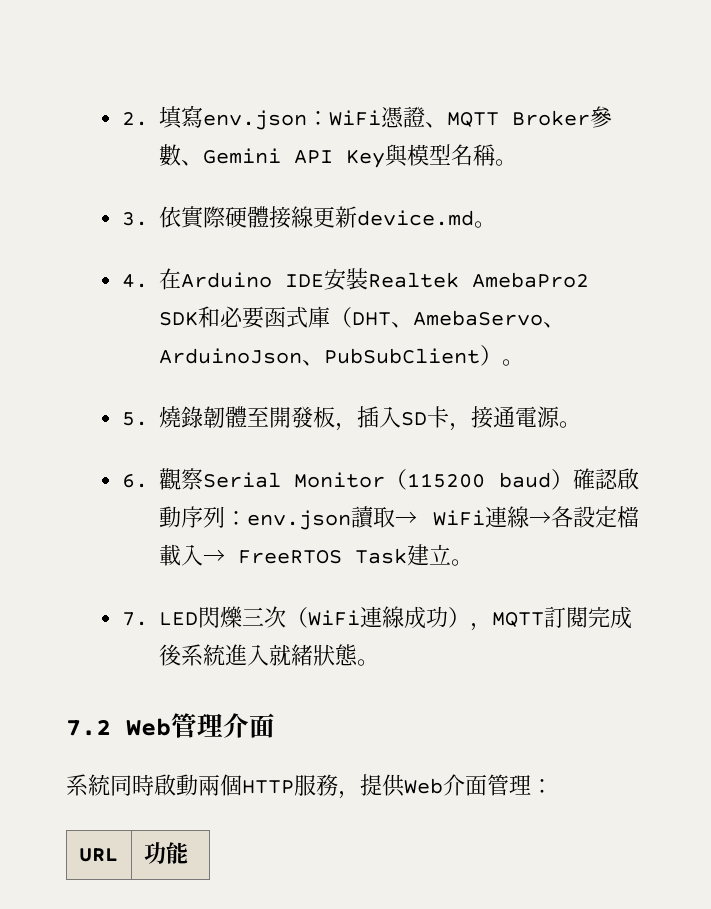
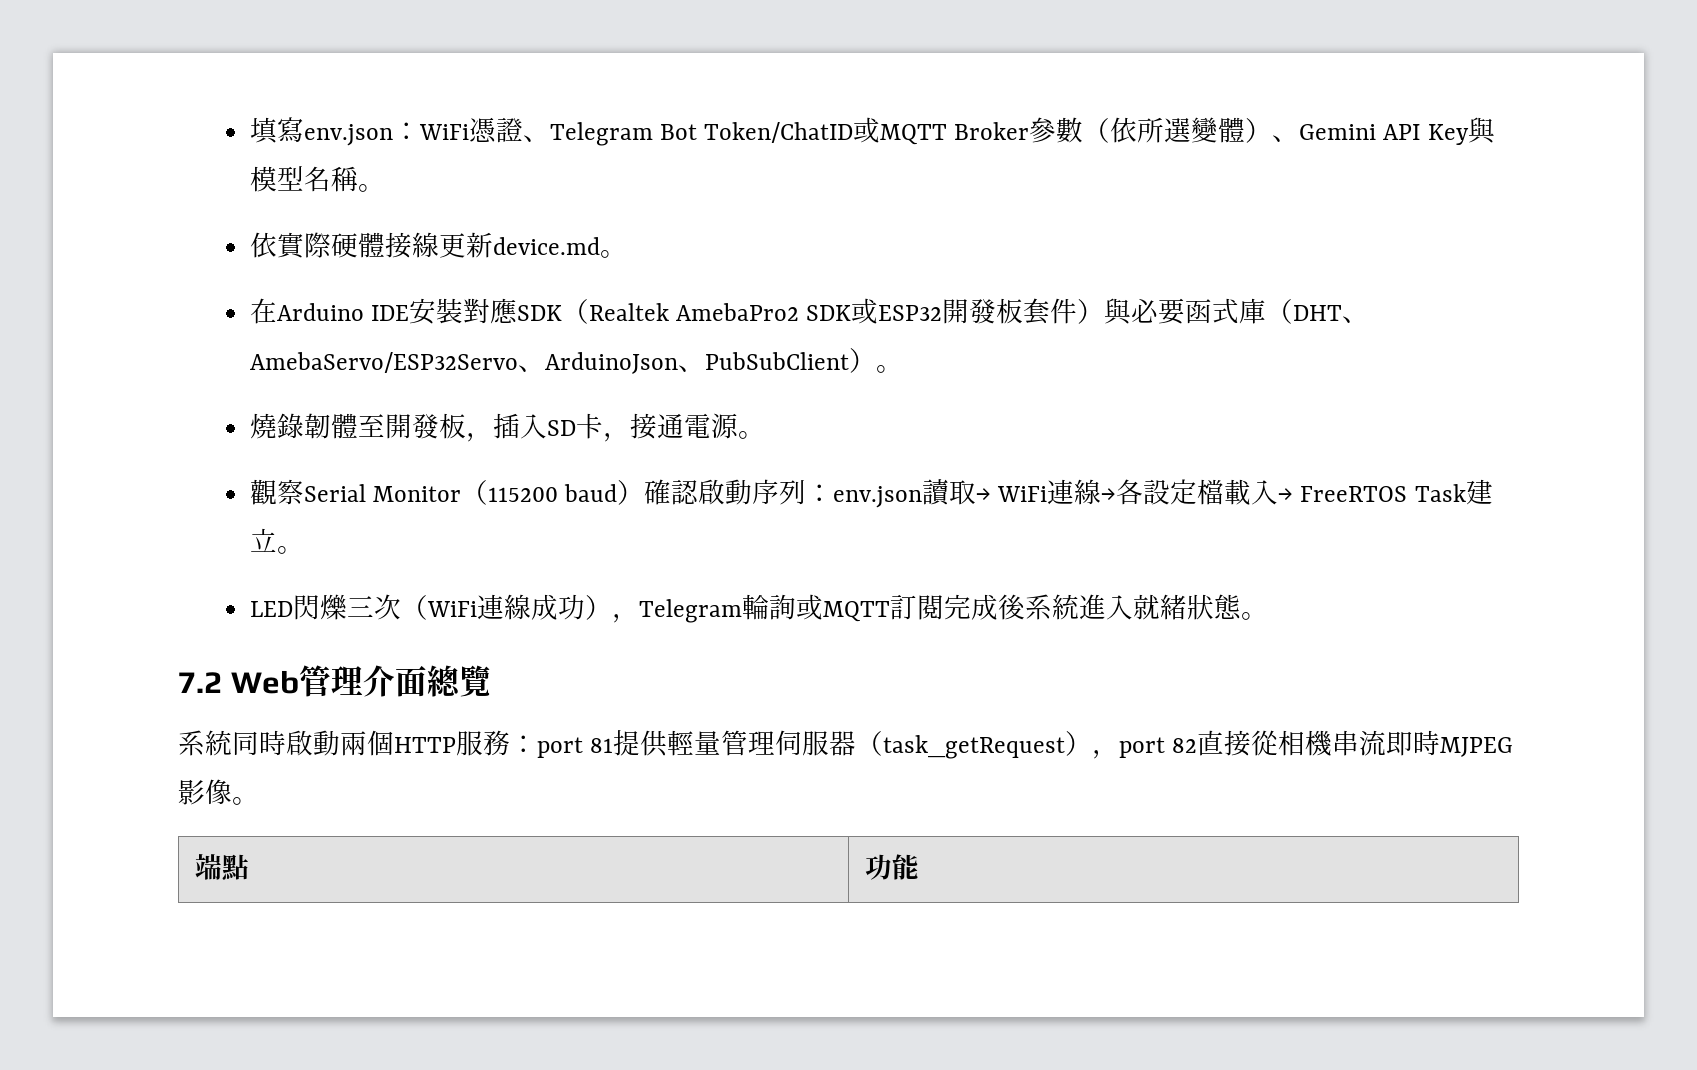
- 2.填寫env.json：WiFi憑證、MQTT Broker參數、Gemini API Key與模型名稱。
+ 填寫env.json：WiFi憑證、Telegram Bot Token/ChatID或MQTT Broker參數（依所選變體）、Gemini API Key與模型名稱。
- 3.依實際硬體接線更新device.md。
+ 依實際硬體接線更新device.md。
- 4.在Arduino IDE安裝Realtek AmebaPro2 SDK和必要函式庫（DHT、AmebaServo、ArduinoJson、PubSubClient）。
+ 在Arduino IDE安裝對應SDK（Realtek AmebaPro2 SDK或ESP32開發板套件）與必要函式庫（DHT、AmebaServo/ESP32Servo、ArduinoJson、PubSubClient）。
- 5.燒錄韌體至開發板，插入SD卡，接通電源。
+ 燒錄韌體至開發板，插入SD卡，接通電源。
- 6.觀察Serial Monitor（115200 baud）確認啟動序列：env.json讀取→ WiFi連線→各設定檔載入→ FreeRTOS Task建立。
+ 觀察Serial Monitor（115200 baud）確認啟動序列：env.json讀取→ WiFi連線→各設定檔載入→ FreeRTOS Task建立。
- 7. LED閃爍三次（WiFi連線成功），MQTT訂閱完成後系統進入就緒狀態。
+ LED閃爍三次（WiFi連線成功），Telegram輪詢或MQTT訂閱完成後系統進入就緒狀態。
- 7.2 Web管理介面
+ 7.2 Web管理介面總覽
- 系統同時啟動兩個HTTP服務，提供Web介面管理：
- URL | 功能
+ 系統同時啟動兩個HTTP服務：port 81提供輕量管理伺服器（task_getRequest），port 82直接從相機串流即時MJPEG影像。
+ 端點 | 功能

